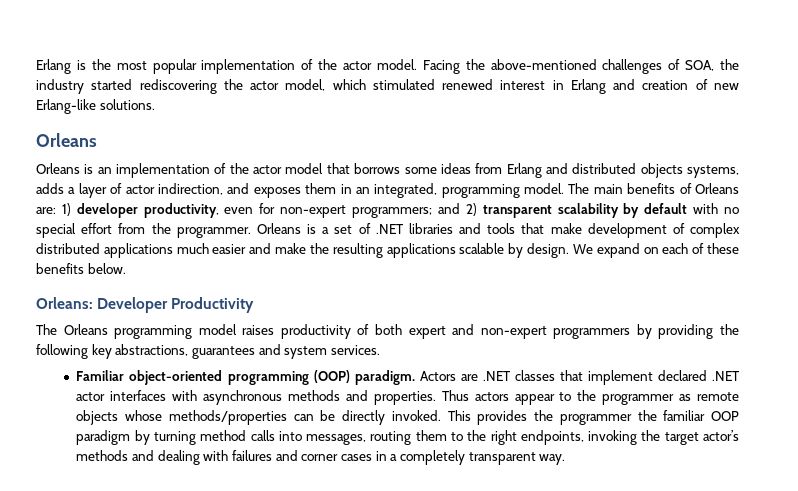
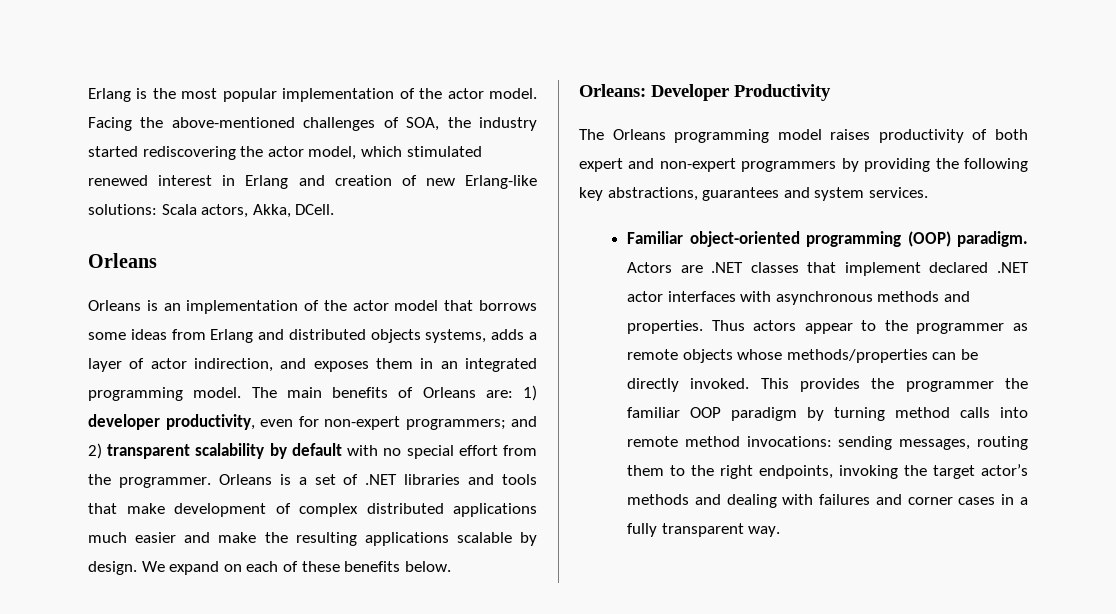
- Facing the above-mentioned challenges of SOA, the industry started rediscovering the actor model, which stimulated renewed interest in Erlang and creation of new Erlang-like solutions.
+ Facing the above-mentioned challenges of SOA, the industry started rediscovering the actor model, which stimulated renewed interest in Erlang and creation of new Erlang-like solutions: Scala actors, Akka, DCell.
- Orleans is an implementation of the actor model that borrows some ideas from Erlang and distributed objects systems, adds a layer of actor indirection, and exposes them in an integrated, programming model.
+ Orleans is an implementation of the actor model that borrows some ideas from Erlang and distributed objects systems, adds a layer of actor indirection, and exposes them in an integrated programming model.
- This provides the programmer the familiar OOP paradigm by turning method calls into messages, routing them to the right endpoints, invoking the target actor’s methods and dealing with failures and corner cases in a completely transparent way.
+ This provides the programmer the familiar OOP paradigm by turning method calls into remote method invocations: sending messages, routing them to the right endpoints, invoking the target actor’s methods and dealing with failures and corner cases in a fully transparent way.

